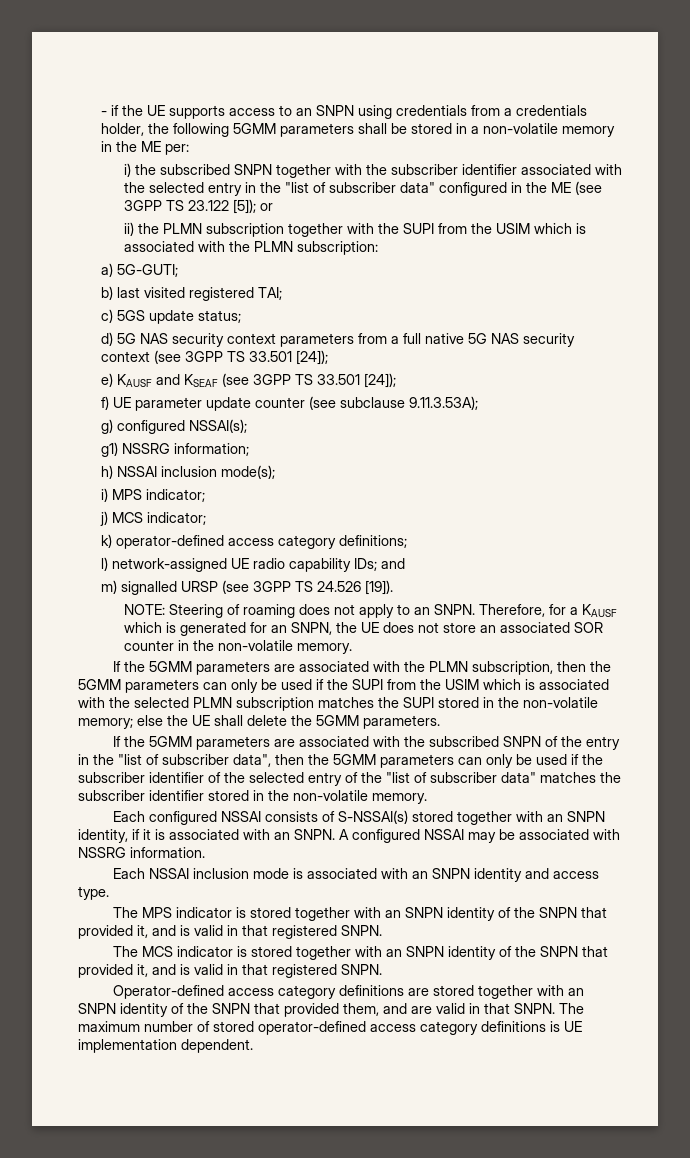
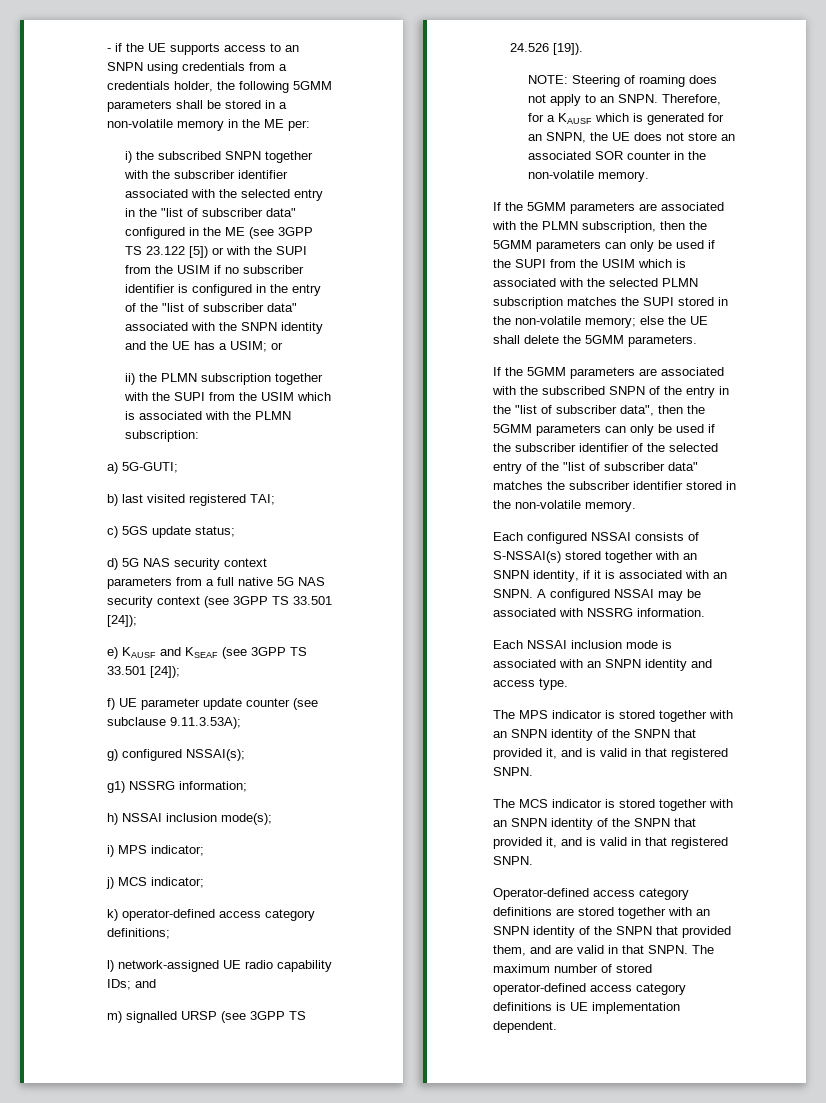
- i) the subscribed SNPN together with the subscriber identifier associated with the selected entry in the "list of subscriber data" configured in the ME (see 3GPP TS 23.122 [5]); or
+ i) the subscribed SNPN together with the subscriber identifier associated with the selected entry in the "list of subscriber data" configured in the ME (see 3GPP TS 23.122 [5]) or with the SUPI from the USIM if no subscriber identifier is configured in the entry of the "list of subscriber data" associated with the SNPN identity and the UE has a USIM; or

